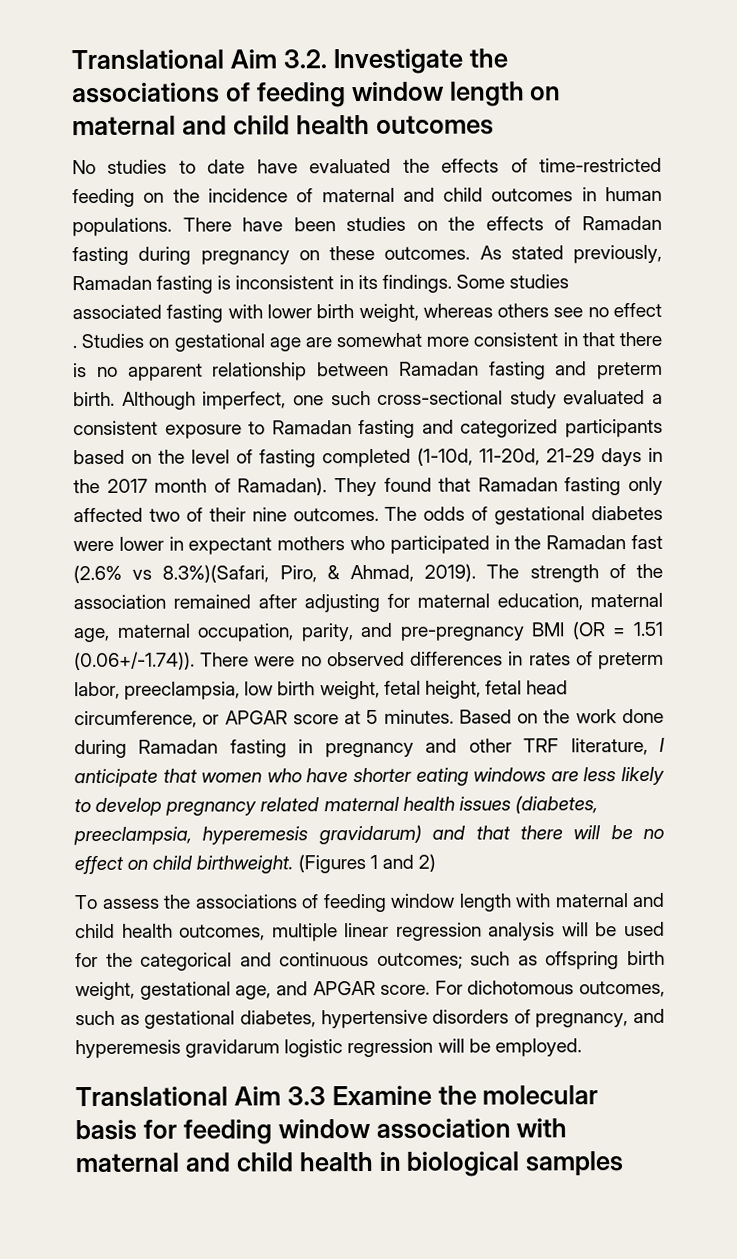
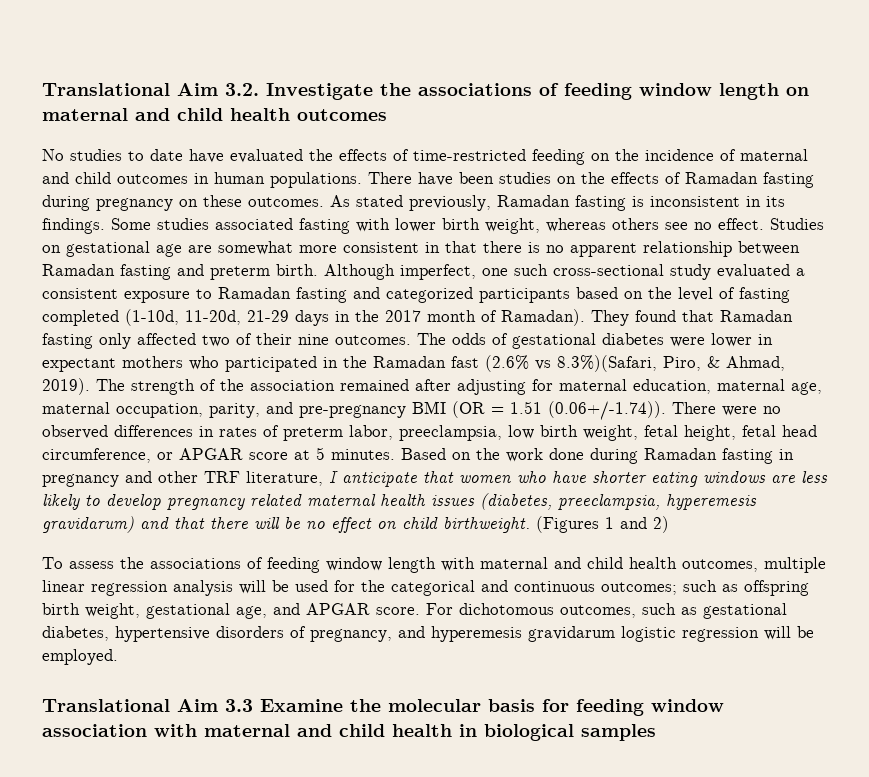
- Some studies associated fasting with lower birth weight, whereas others see no effect .
+ Some studies associated fasting with lower birth weight, whereas others see no effect.

